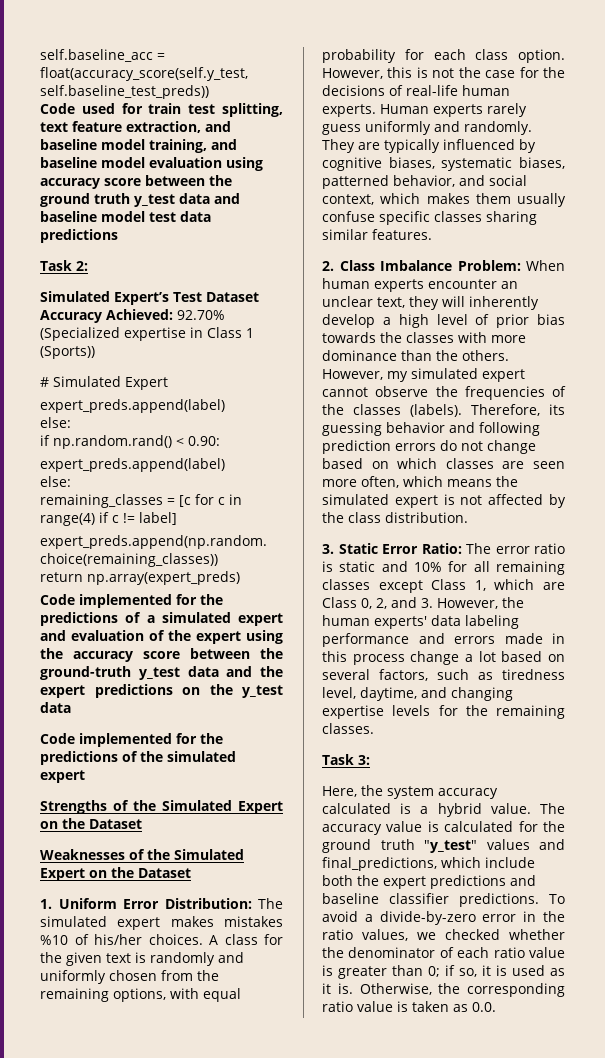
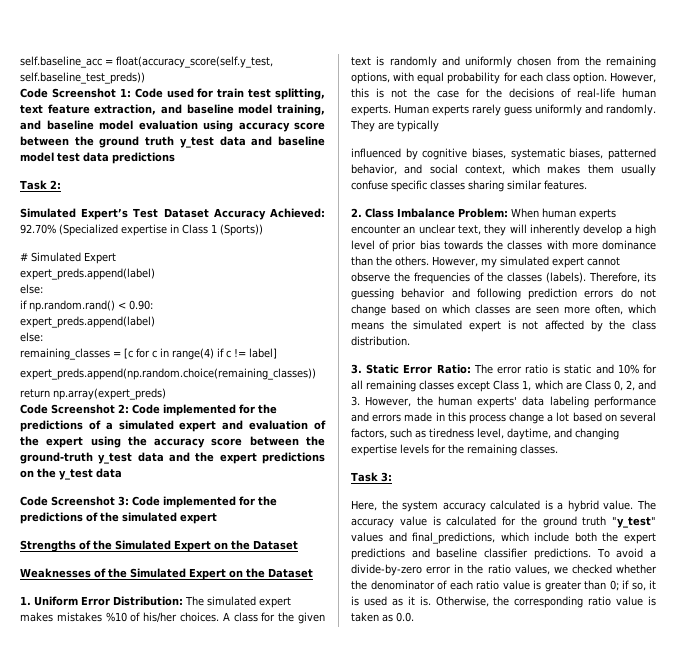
- Code used for train test splitting, text feature extraction, and baseline model training, and baseline model evaluation using accuracy score between the ground truth y_test data and baseline model test data predictions
+ Code Screenshot 1: Code used for train test splitting, text feature extraction, and baseline model training, and baseline model evaluation using accuracy score between the ground truth y_test data and baseline model test data predictions
- Code implemented for the predictions of a simulated expert and evaluation of the expert using the accuracy score between the ground-truth y_test data and the expert predictions on the y_test data
+ Code Screenshot 2: Code implemented for the predictions of a simulated expert and evaluation of the expert using the accuracy score between the ground-truth y_test data and the expert predictions on the y_test data
- Code implemented for the predictions of the simulated expert
+ Code Screenshot 3: Code implemented for the predictions of the simulated expert
- They are typically influenced by cognitive biases, systematic biases, patterned behavior, and social context, which makes them usually confuse specific classes sharing similar features.
+ They are typically
+ influenced by cognitive biases, systematic biases, patterned behavior, and social context, which makes them usually confuse specific classes sharing similar features.

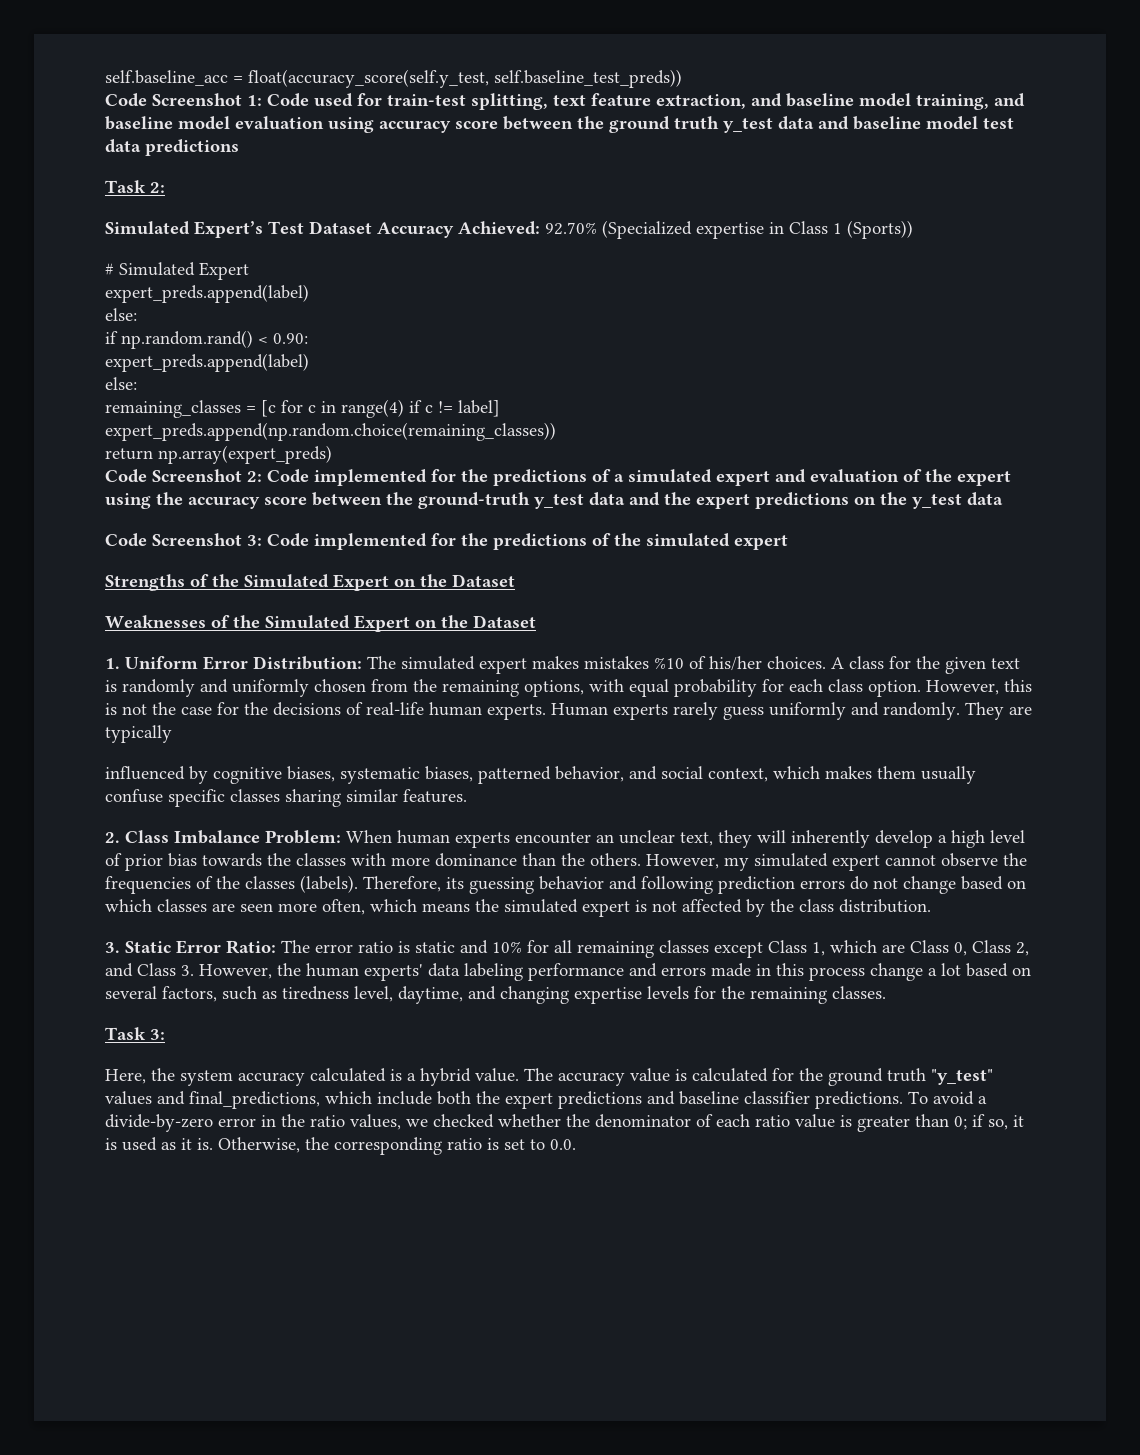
- Code Screenshot 1: Code used for train test splitting, text feature extraction, and baseline model training, and baseline model evaluation using accuracy score between the ground truth y_test data and baseline model test data predictions
+ Code Screenshot 1: Code used for train-test splitting, text feature extraction, and baseline model training, and baseline model evaluation using accuracy score between the ground truth y_test data and baseline model test data predictions
- 3. Static Error Ratio: The error ratio is static and 10% for all remaining classes except Class 1, which are Class 0, 2, and 3. However, the human experts' data labeling performance and errors made in this process change a lot based on several factors, such as tiredness level, daytime, and changing expertise levels for the remaining classes.
+ 3. Static Error Ratio: The error ratio is static and 10% for all remaining classes except Class 1, which are Class 0, Class 2, and Class 3. However, the human experts' data labeling performance and errors made in this process change a lot based on several factors, such as tiredness level, daytime, and changing expertise levels for the remaining classes.
- Otherwise, the corresponding ratio value is taken as 0.0.
+ Otherwise, the corresponding ratio is set to 0.0.

